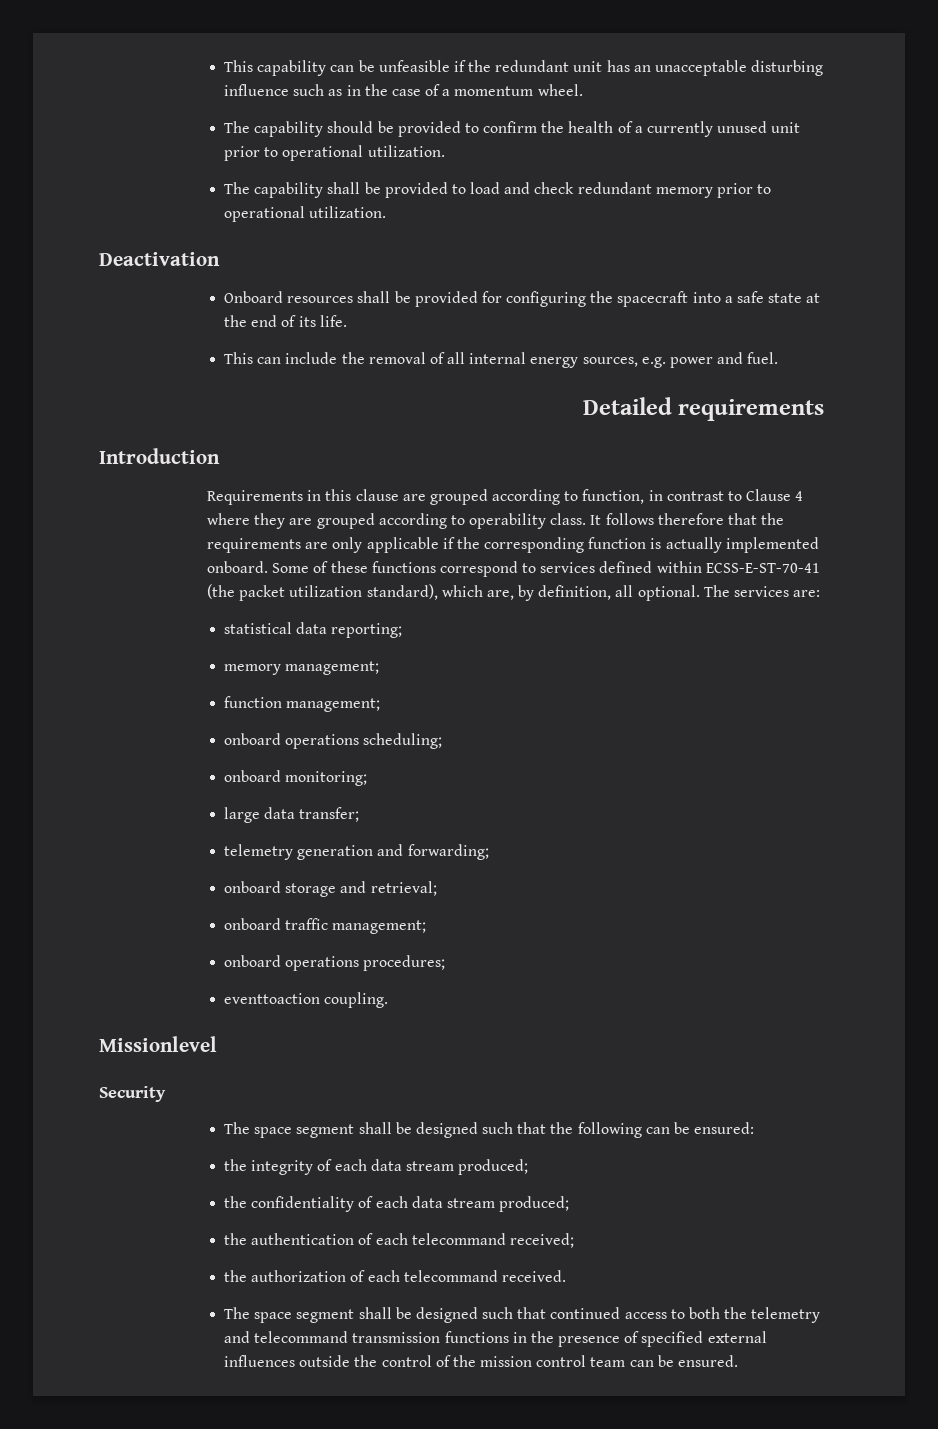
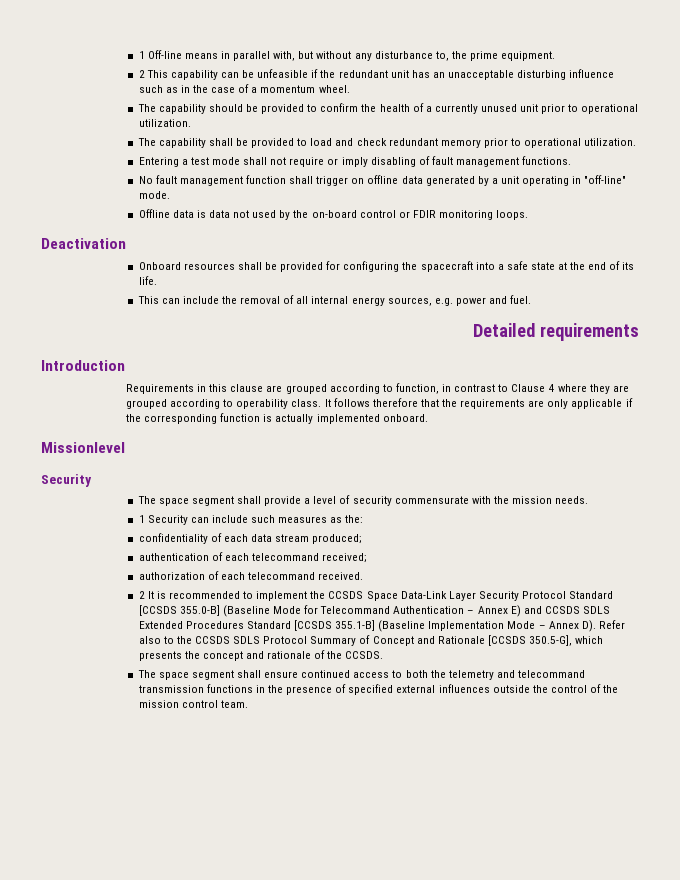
- This capability can be unfeasible if the redundant unit has an unacceptable disturbing influence such as in the case of a momentum wheel.
+ 1 Off-line means in parallel with, but without any disturbance to, the prime equipment.
+ 2 This capability can be unfeasible if the redundant unit has an unacceptable disturbing influence such as in the case of a momentum wheel.
+ Entering a test mode shall not require or imply disabling of fault management functions.
+ No fault management function shall trigger on offline data generated by a unit operating in "off-line" mode.
+ Offline data is data not used by the on-board control or FDIR monitoring loops.
- Some of these functions correspond to services defined within ECSS-E-ST-70-41 (the packet utilization standard), which are, by definition, all optional. The services are:
- statistical data reporting;
- memory management;
- function management;
- onboard operations scheduling;
- onboard monitoring;
- large data transfer;
- telemetry generation and forwarding;
- onboard storage and retrieval;
- onboard traffic management;
- onboard operations procedures;
- eventtoaction coupling.
- The space segment shall be designed such that the following can be ensured:
- the integrity of each data stream produced;
- the confidentiality of each data stream produced;
+ The space segment shall provide a level of security commensurate with the mission needs.
+ 1 Security can include such measures as the:
+ confidentiality of each data stream produced;
- the authentication of each telecommand received;
+ authentication of each telecommand received;
- the authorization of each telecommand received.
+ authorization of each telecommand received.
- The space segment shall be designed such that continued access to both the telemetry and telecommand transmission functions in the presence of specified external influences outside the control of the mission control team can be ensured.
+ 2 It is recommended to implement the CCSDS Space Data-Link Layer Security Protocol Standard [CCSDS 355.0-B] (Baseline Mode for Telecommand Authentication – Annex E) and CCSDS SDLS Extended Procedures Standard [CCSDS 355.1-B] (Baseline Implementation Mode – Annex D). Refer also to the CCSDS SDLS Protocol Summary of Concept and Rationale [CCSDS 350.5-G], which presents the concept and rationale of the CCSDS.
+ The space segment shall ensure continued access to both the telemetry and telecommand transmission functions in the presence of specified external influences outside the control of the mission control team.

